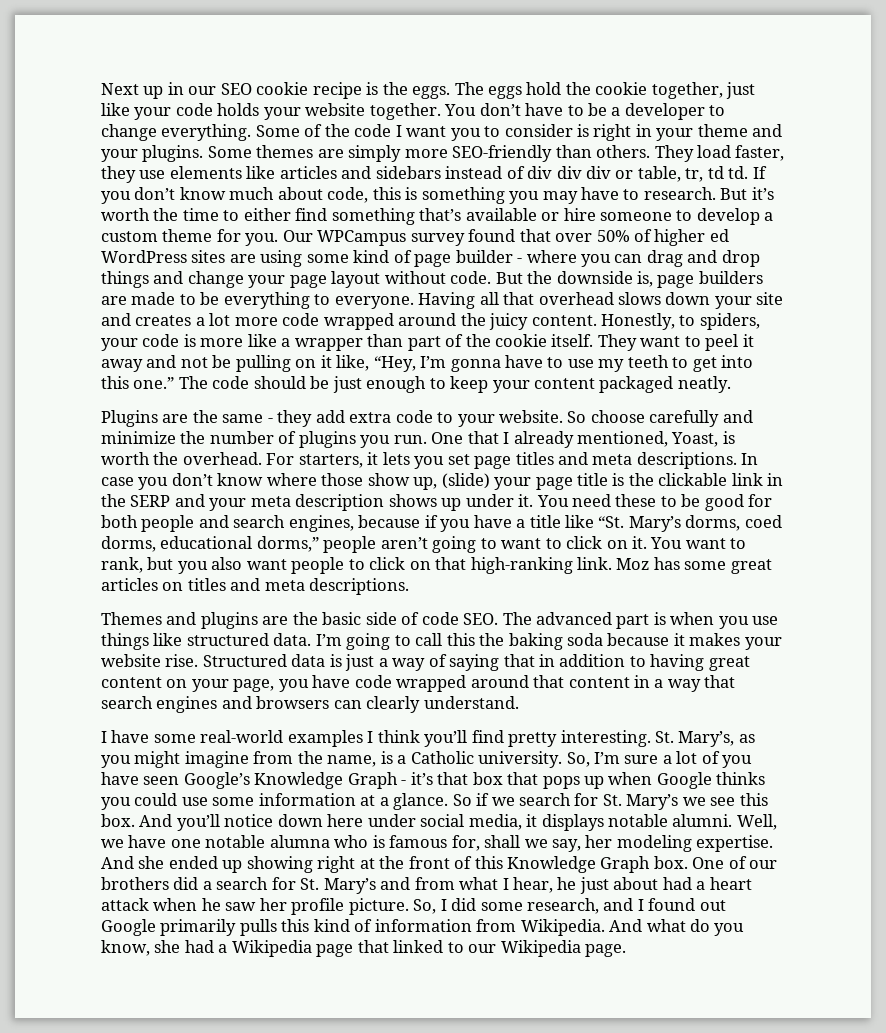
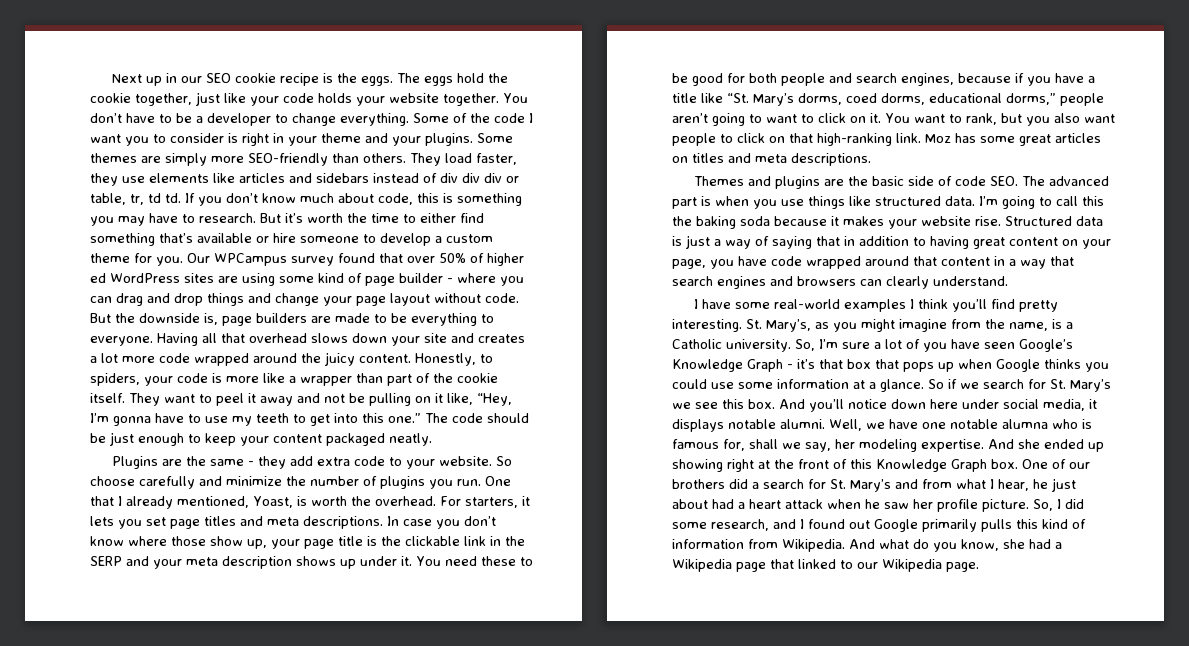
- In case you don’t know where those show up, (slide) your page title is the clickable link in the SERP and your meta description shows up under it.
+ In case you don’t know where those show up, your page title is the clickable link in the SERP and your meta description shows up under it.

